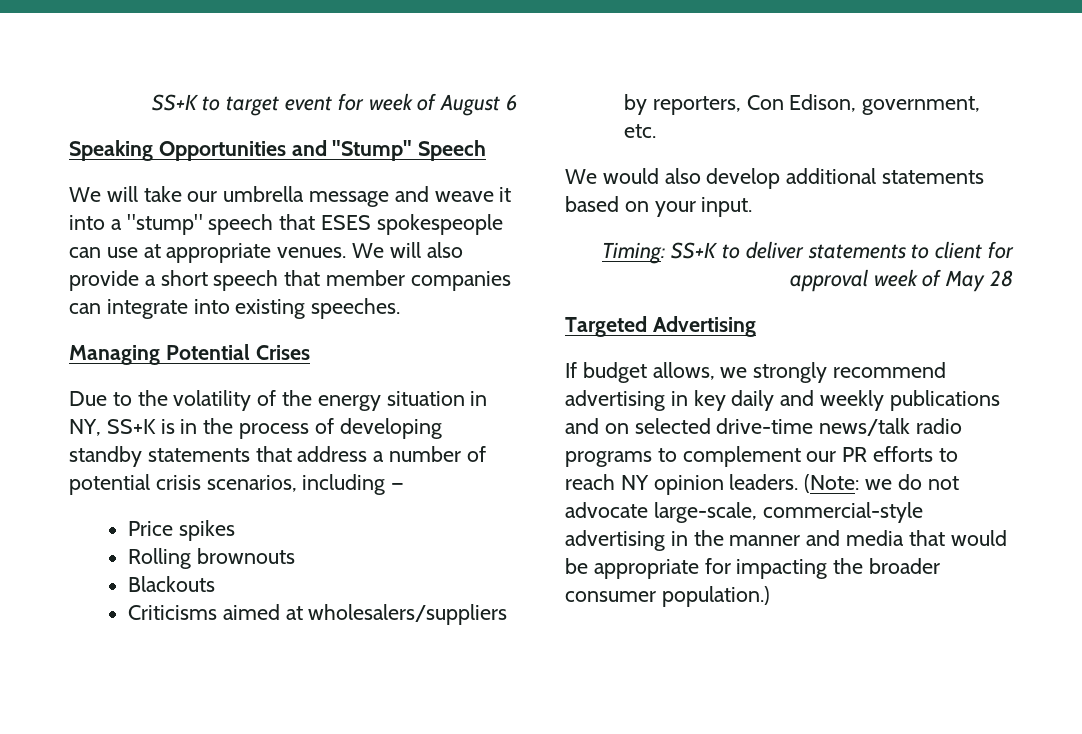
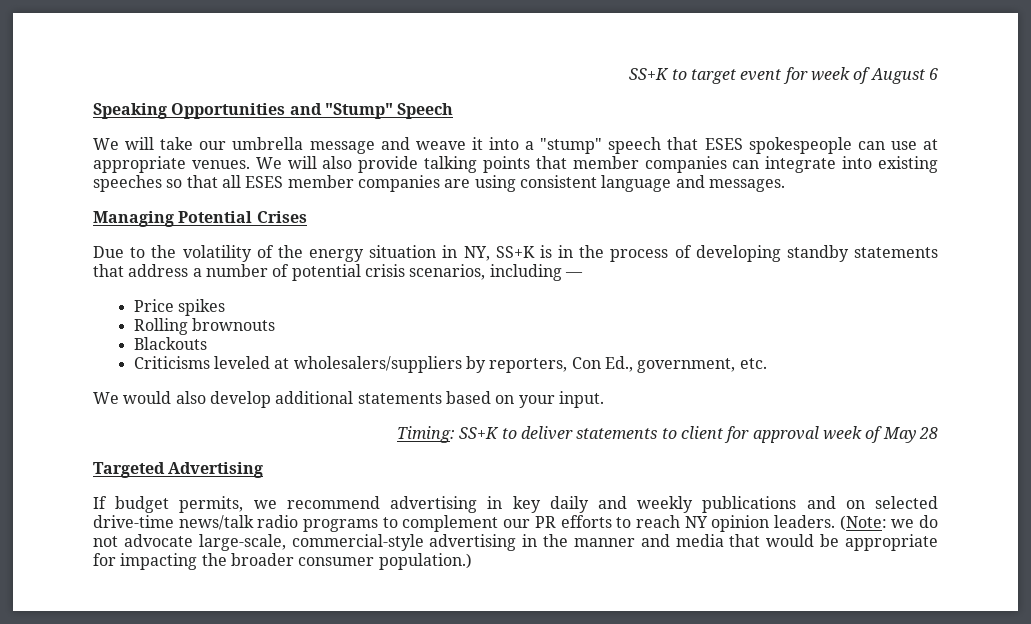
- We will also provide a short speech that member companies can integrate into existing speeches.
+ We will also provide talking points that member companies can integrate into existing speeches so that all ESES member companies are using consistent language and messages.
- Criticisms aimed at wholesalers/suppliers by reporters, Con Edison, government, etc.
+ Criticisms leveled at wholesalers/suppliers by reporters, Con Ed., government, etc.
- If budget allows, we strongly recommend advertising in key daily and weekly publications and on selected drive-time news/talk radio programs to complement our PR efforts to reach NY opinion leaders.
+ If budget permits, we recommend advertising in key daily and weekly publications and on selected drive-time news/talk radio programs to complement our PR efforts to reach NY opinion leaders.

